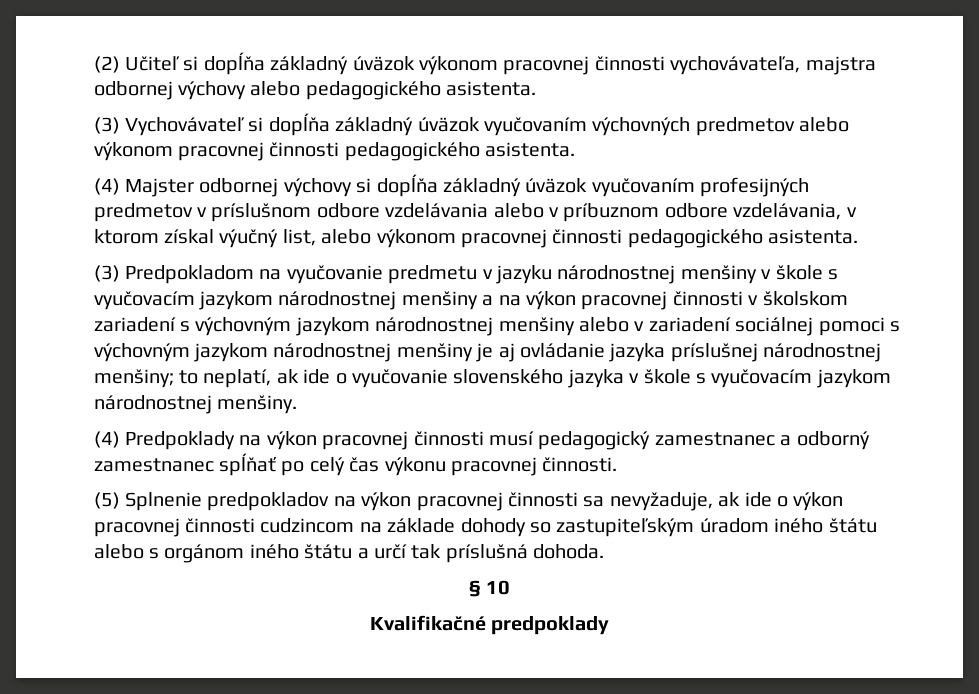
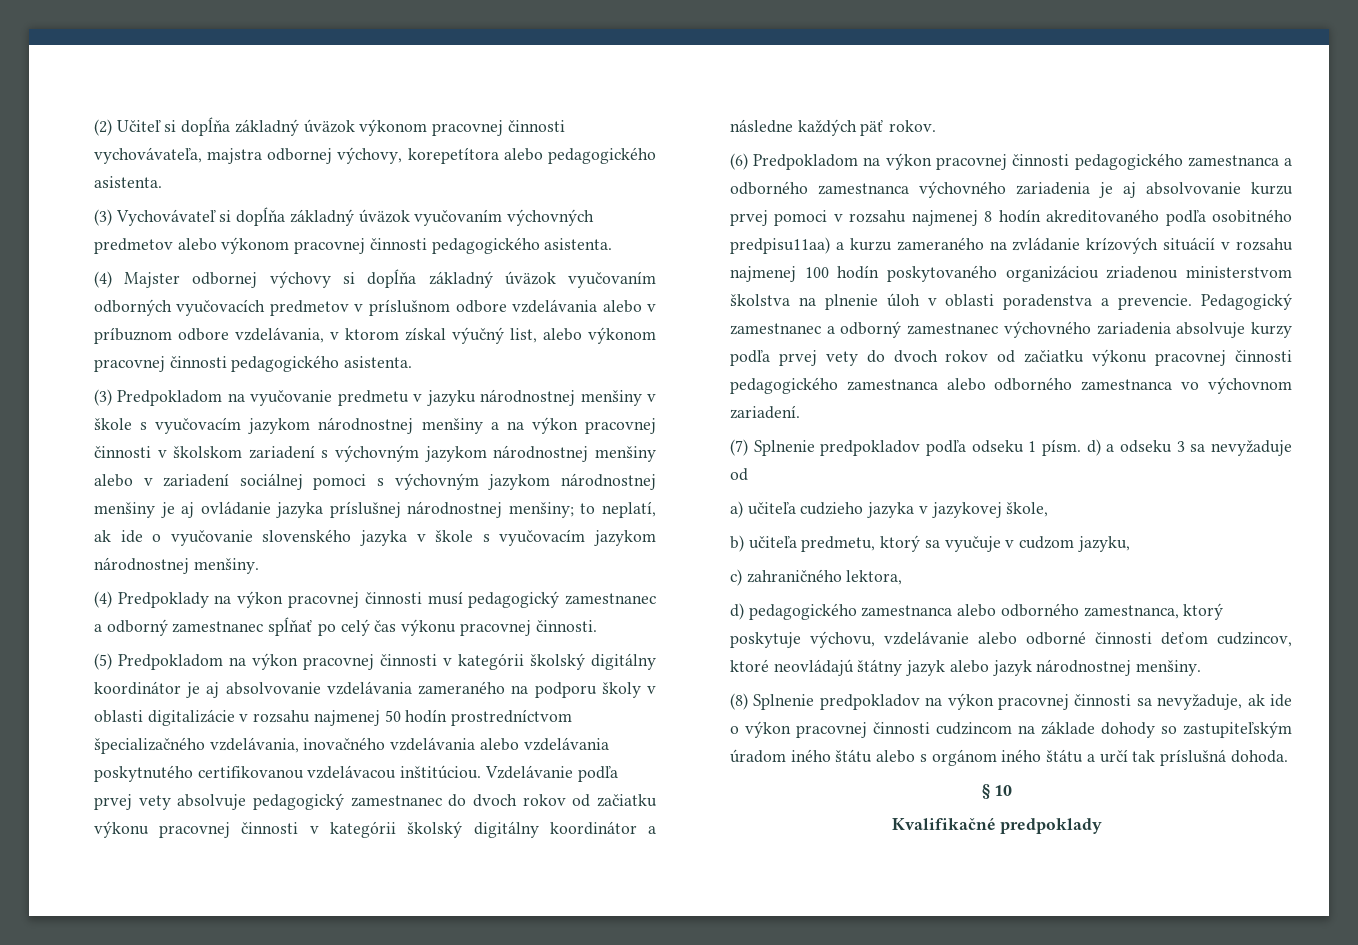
- (2) Učiteľ si dopĺňa základný úväzok výkonom pracovnej činnosti vychovávateľa, majstra odbornej výchovy alebo pedagogického asistenta.
+ (2) Učiteľ si dopĺňa základný úväzok výkonom pracovnej činnosti vychovávateľa, majstra odbornej výchovy, korepetítora alebo pedagogického asistenta.
- (4) Majster odbornej výchovy si dopĺňa základný úväzok vyučovaním profesijných predmetov v príslušnom odbore vzdelávania alebo v príbuznom odbore vzdelávania, v ktorom získal výučný list, alebo výkonom pracovnej činnosti pedagogického asistenta.
+ (4) Majster odbornej výchovy si dopĺňa základný úväzok vyučovaním odborných vyučovacích predmetov v príslušnom odbore vzdelávania alebo v príbuznom odbore vzdelávania, v ktorom získal výučný list, alebo výkonom pracovnej činnosti pedagogického asistenta.
- (5) Splnenie predpokladov na výkon pracovnej činnosti sa nevyžaduje, ak ide o výkon pracovnej činnosti cudzincom na základe dohody so zastupiteľským úradom iného štátu alebo s orgánom iného štátu a určí tak príslušná dohoda.
+ (5) Predpokladom na výkon pracovnej činnosti v kategórii školský digitálny koordinátor je aj absolvovanie vzdelávania zameraného na podporu školy v oblasti digitalizácie v rozsahu najmenej 50 hodín prostredníctvom špecializačného vzdelávania, inovačného vzdelávania alebo vzdelávania poskytnutého certifikovanou vzdelávacou inštitúciou. Vzdelávanie podľa prvej vety absolvuje pedagogický zamestnanec do dvoch rokov od začiatku výkonu pracovnej činnosti v kategórii školský digitálny koordinátor a následne každých päť rokov.
+ (6) Predpokladom na výkon pracovnej činnosti pedagogického zamestnanca a odborného zamestnanca výchovného zariadenia je aj absolvovanie kurzu prvej pomoci v rozsahu najmenej 8 hodín akreditovaného podľa osobitného predpisu11aa) a kurzu zameraného na zvládanie krízových situácií v rozsahu najmenej 100 hodín poskytovaného organizáciou zriadenou ministerstvom školstva na plnenie úloh v oblasti poradenstva a prevencie. Pedagogický zamestnanec a odborný zamestnanec výchovného zariadenia absolvuje kurzy podľa prvej vety do dvoch rokov od začiatku výkonu pracovnej činnosti pedagogického zamestnanca alebo odborného zamestnanca vo výchovnom zariadení.
+ (7) Splnenie predpokladov podľa odseku 1 písm. d) a odseku 3 sa nevyžaduje od
+ a) učiteľa cudzieho jazyka v jazykovej škole,
+ b) učiteľa predmetu, ktorý sa vyučuje v cudzom jazyku,
+ c) zahraničného lektora,
+ d) pedagogického zamestnanca alebo odborného zamestnanca, ktorý poskytuje výchovu, vzdelávanie alebo odborné činnosti deťom cudzincov, ktoré neovládajú štátny jazyk alebo jazyk národnostnej menšiny.
+ (8) Splnenie predpokladov na výkon pracovnej činnosti sa nevyžaduje, ak ide o výkon pracovnej činnosti cudzincom na základe dohody so zastupiteľským úradom iného štátu alebo s orgánom iného štátu a určí tak príslušná dohoda.

